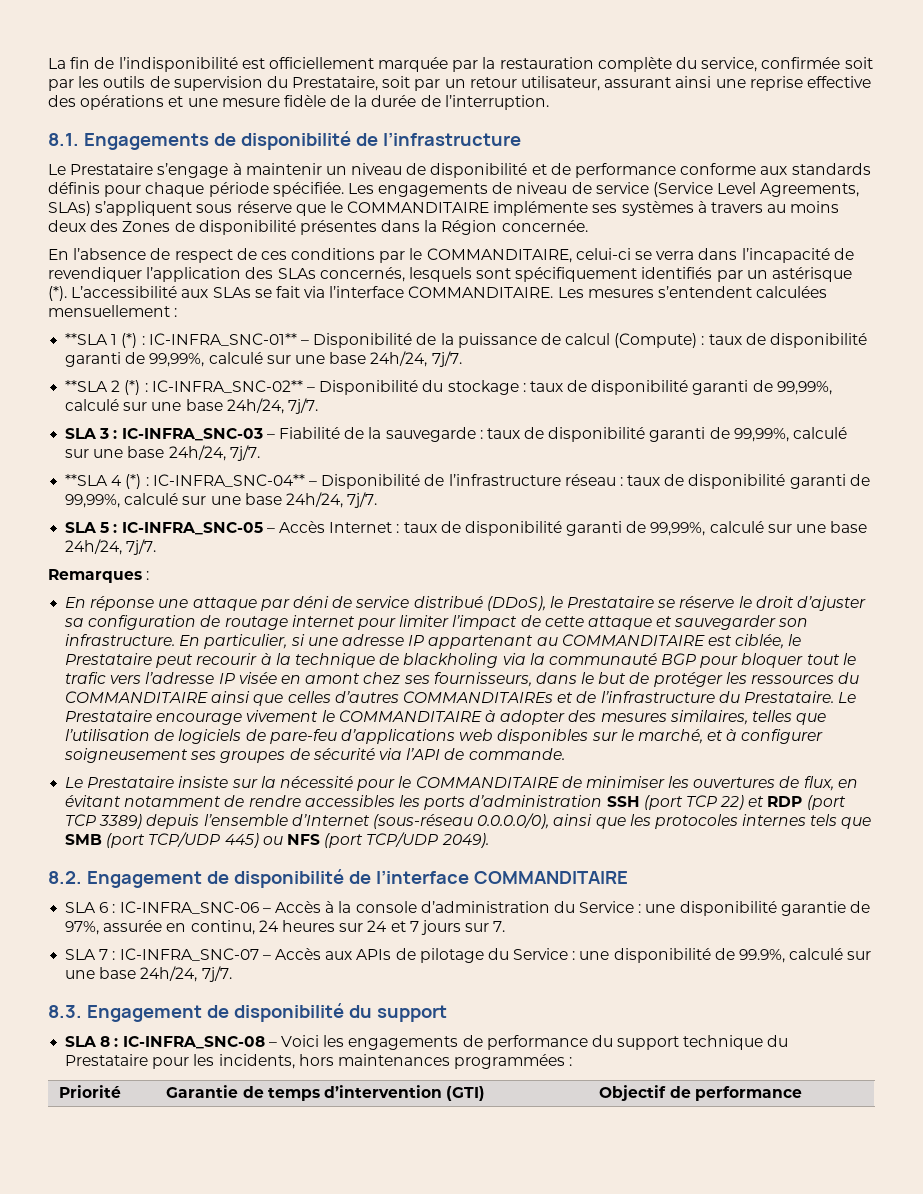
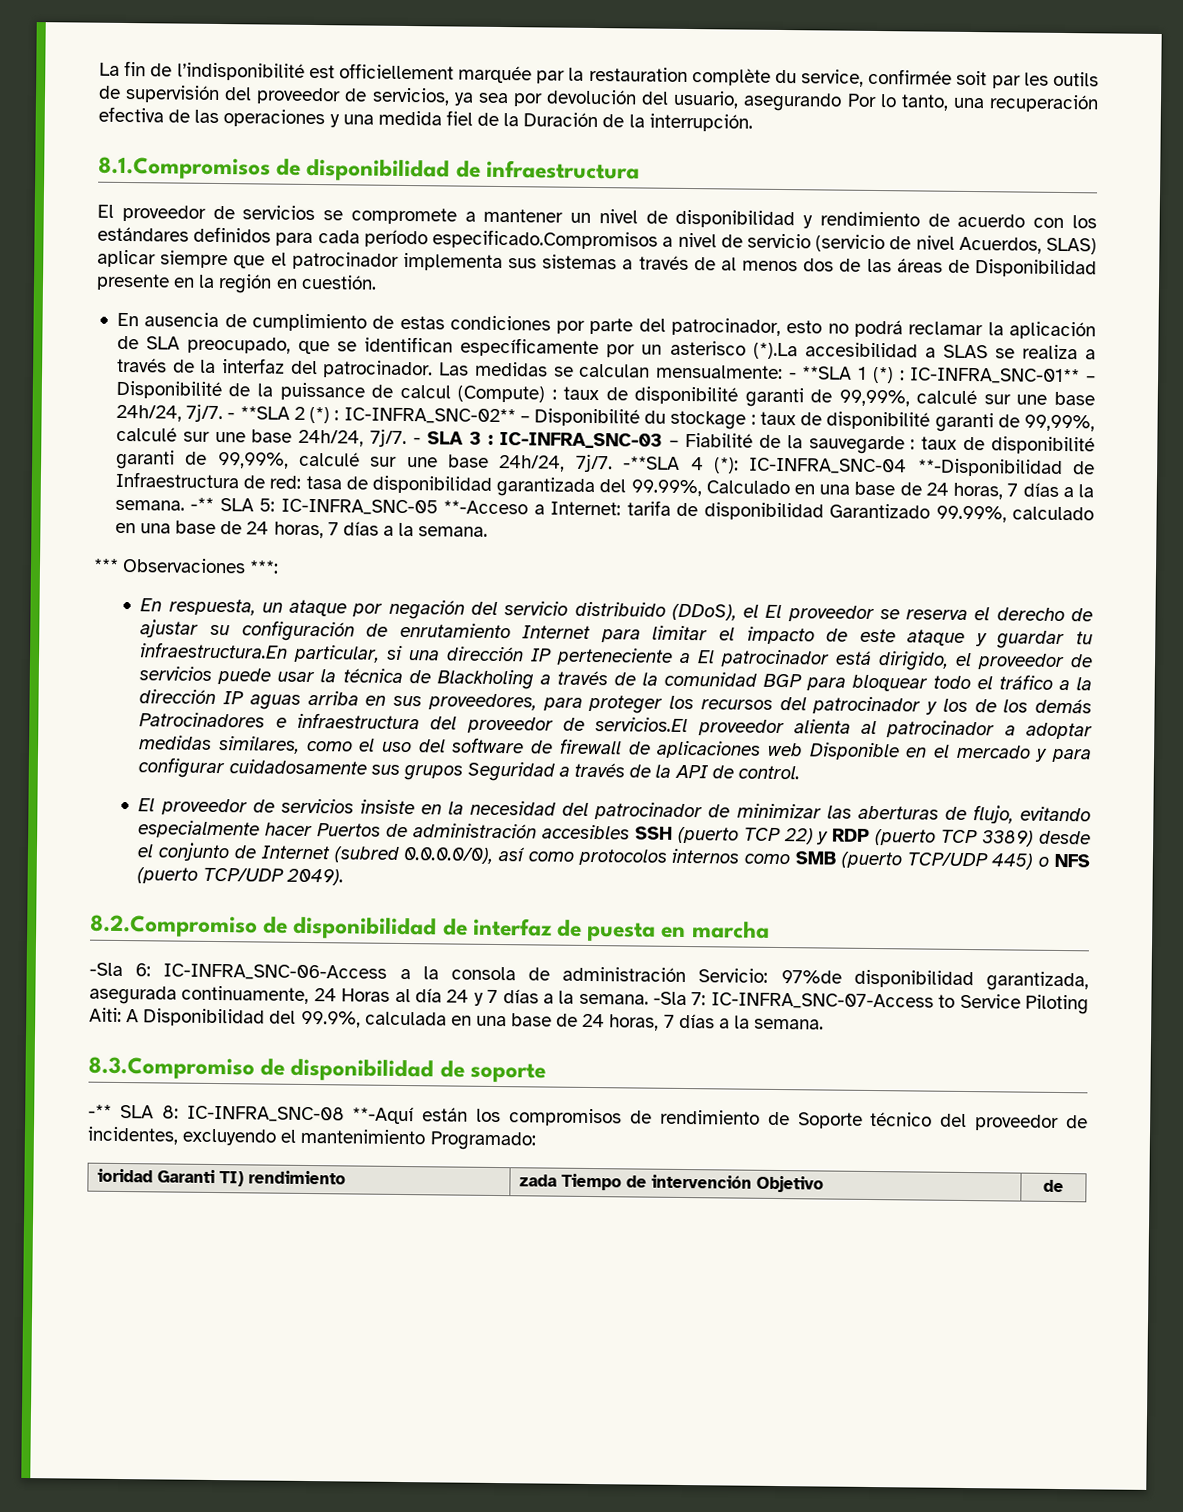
- La fin de l’indisponibilité est officiellement marquée par la restauration complète du service, confirmée soit par les outils de supervision du Prestataire, soit par un retour utilisateur, assurant ainsi une reprise effective des opérations et une mesure fidèle de la durée de l’interruption.
- 8.1. Engagements de disponibilité de l’infrastructure
- Le Prestataire s’engage à maintenir un niveau de disponibilité et de performance conforme aux standards définis pour chaque période spécifiée. Les engagements de niveau de service (Service Level Agreements, SLAs) s’appliquent sous réserve que le COMMANDITAIRE implémente ses systèmes à travers au moins deux des Zones de disponibilité présentes dans la Région concernée.
- En l’absence de respect de ces conditions par le COMMANDITAIRE, celui-ci se verra dans l’incapacité de revendiquer l’application des SLAs concernés, lesquels sont spécifiquement identifiés par un astérisque (*). L’accessibilité aux SLAs se fait via l’interface COMMANDITAIRE. Les mesures s’entendent calculées mensuellement :
- **SLA 1 (*) :
+ La fin de l’indisponibilité est officiellement marquée par la restauration complète du service, confirmée soit par les outils de supervisión del proveedor de servicios, ya sea por devolución del usuario, asegurando Por lo tanto, una recuperación efectiva de las operaciones y una medida fiel de la Duración de la interrupción.
+ 8.1.Compromisos de disponibilidad de infraestructura
+ El proveedor de servicios se compromete a mantener un nivel de disponibilidad y rendimiento de acuerdo con los estándares definidos para cada período especificado.Compromisos a nivel de servicio (servicio de nivel Acuerdos, SLAS) aplicar siempre que el patrocinador implementa sus sistemas a través de al menos dos de las áreas de Disponibilidad presente en la región en cuestión.
+ En ausencia de cumplimiento de estas condiciones por parte del patrocinador, esto no podrá reclamar la aplicación de SLA preocupado, que se identifican específicamente por un asterisco (*).La accesibilidad a SLAS se realiza a través de la interfaz del patrocinador. Las medidas se calculan mensualmente: - **SLA 1 (*) :
- IC-INFRA_SNC-01** – Disponibilité de la puissance de calcul (Compute) : taux de disponibilité garanti de 99,99%, calculé sur une base 24h/24, 7j/7.
- **SLA 2 (*) :
+ IC-INFRA_SNC-01** – Disponibilité de la puissance de calcul (Compute) : taux de disponibilité garanti de 99,99%, calculé sur une base 24h/24, 7j/7. - **SLA 2 (*) :
- IC-INFRA_SNC-02** – Disponibilité du stockage : taux de disponibilité garanti de 99,99%, calculé sur une base 24h/24, 7j/7.
- SLA 3 :
+ IC-INFRA_SNC-02** – Disponibilité du stockage : taux de disponibilité garanti de 99,99%, calculé sur une base 24h/24, 7j/7. - SLA 3 :
- IC-INFRA_SNC-03 – Fiabilité de la sauvegarde : taux de disponibilité garanti de 99,99%, calculé sur une base 24h/24, 7j/7.
- **SLA 4 (*) : IC-INFRA_SNC-04** – Disponibilité de l’infrastructure réseau : taux de disponibilité garanti de 99,99%, calculé sur une base 24h/24, 7j/7.
- SLA 5 : IC-INFRA_SNC-05 – Accès Internet : taux de disponibilité garanti de 99,99%, calculé sur une base 24h/24, 7j/7.
- Remarques :
- En réponse une attaque par déni de service distribué (DDoS), le Prestataire se réserve le droit d’ajuster sa configuration de routage internet pour limiter l’impact de cette attaque et sauvegarder son infrastructure. En particulier, si une adresse IP appartenant au COMMANDITAIRE est ciblée, le Prestataire peut recourir à la technique de blackholing via la communauté BGP pour bloquer tout le trafic vers l’adresse IP visée en amont chez ses fournisseurs, dans le but de protéger les ressources du COMMANDITAIRE ainsi que celles d’autres COMMANDITAIREs et de l’infrastructure du Prestataire. Le Prestataire encourage vivement le COMMANDITAIRE à adopter des mesures similaires, telles que l’utilisation de logiciels de pare-feu d’applications web disponibles sur le marché, et à configurer soigneusement ses groupes de sécurité via l’API de commande.
- Le Prestataire insiste sur la nécessité pour le COMMANDITAIRE de minimiser les ouvertures de flux, en évitant notamment de rendre accessibles les ports d’administration SSH (port TCP 22) et RDP (port TCP 3389) depuis l’ensemble d’Internet (sous-réseau 0.0.0.0/0), ainsi que les protocoles internes tels que SMB (port TCP/UDP 445) ou NFS (port TCP/UDP 2049).
- 8.2. Engagement de disponibilité de l’interface COMMANDITAIRE
- SLA 6 : IC-INFRA_SNC-06 – Accès à la console d’administration du Service : une disponibilité garantie de 97%, assurée en continu, 24 heures sur 24 et 7 jours sur 7.
- SLA 7 : IC-INFRA_SNC-07 – Accès aux APIs de pilotage du Service : une disponibilité de 99.9%, calculé sur une base 24h/24, 7j/7.
- 8.3. Engagement de disponibilité du support
- SLA 8 : IC-INFRA_SNC-08 – Voici les engagements de performance du support technique du Prestataire pour les incidents, hors maintenances programmées :
- Priorité | Garantie de temps d’intervention (GTI) | Objectif de performance
+ IC-INFRA_SNC-03 – Fiabilité de la sauvegarde : taux de disponibilité garanti de 99,99%, calculé sur une base 24h/24, 7j/7. -**SLA 4 (*): IC-INFRA_SNC-04 **-Disponibilidad de Infraestructura de red: tasa de disponibilidad garantizada del 99.99%, Calculado en una base de 24 horas, 7 días a la semana. -** SLA 5: IC-INFRA_SNC-05 **-Acceso a Internet: tarifa de disponibilidad Garantizado 99.99%, calculado en una base de 24 horas, 7 días a la semana.
+ *** Observaciones ***:
+ En respuesta, un ataque por negación del servicio distribuido (DDoS), el El proveedor se reserva el derecho de ajustar su configuración de enrutamiento Internet para limitar el impacto de este ataque y guardar tu infraestructura.En particular, si una dirección IP perteneciente a El patrocinador está dirigido, el proveedor de servicios puede usar la técnica de Blackholing a través de la comunidad BGP para bloquear todo el tráfico a la dirección IP aguas arriba en sus proveedores, para proteger los recursos del patrocinador y los de los demás Patrocinadores e infraestructura del proveedor de servicios.El proveedor alienta al patrocinador a adoptar medidas similares, como el uso del software de firewall de aplicaciones web Disponible en el mercado y para configurar cuidadosamente sus grupos Seguridad a través de la API de control.
+ El proveedor de servicios insiste en la necesidad del patrocinador de minimizar las aberturas de flujo, evitando especialmente hacer Puertos de administración accesibles SSH (puerto TCP 22) y RDP (puerto TCP 3389) desde el conjunto de Internet (subred 0.0.0.0/0), así como protocolos internos como SMB (puerto TCP/UDP 445) o NFS (puerto TCP/UDP 2049).
+ 8.2.Compromiso de disponibilidad de interfaz de puesta en marcha
+ -Sla 6: IC-INFRA_SNC-06-Access a la consola de administración Servicio: 97%de disponibilidad garantizada, asegurada continuamente, 24 Horas al día 24 y 7 días a la semana. -Sla 7: IC-INFRA_SNC-07-Access to Service Piloting Aiti: A Disponibilidad del 99.9%, calculada en una base de 24 horas, 7 días a la semana.
+ 8.3.Compromiso de disponibilidad de soporte
+ -** SLA 8: IC-INFRA_SNC-08 **-Aquí están los compromisos de rendimiento de Soporte técnico del proveedor de incidentes, excluyendo el mantenimiento Programado:
+ ioridad Garanti TI) rendimiento | zada Tiempo de intervención Objetivo | de

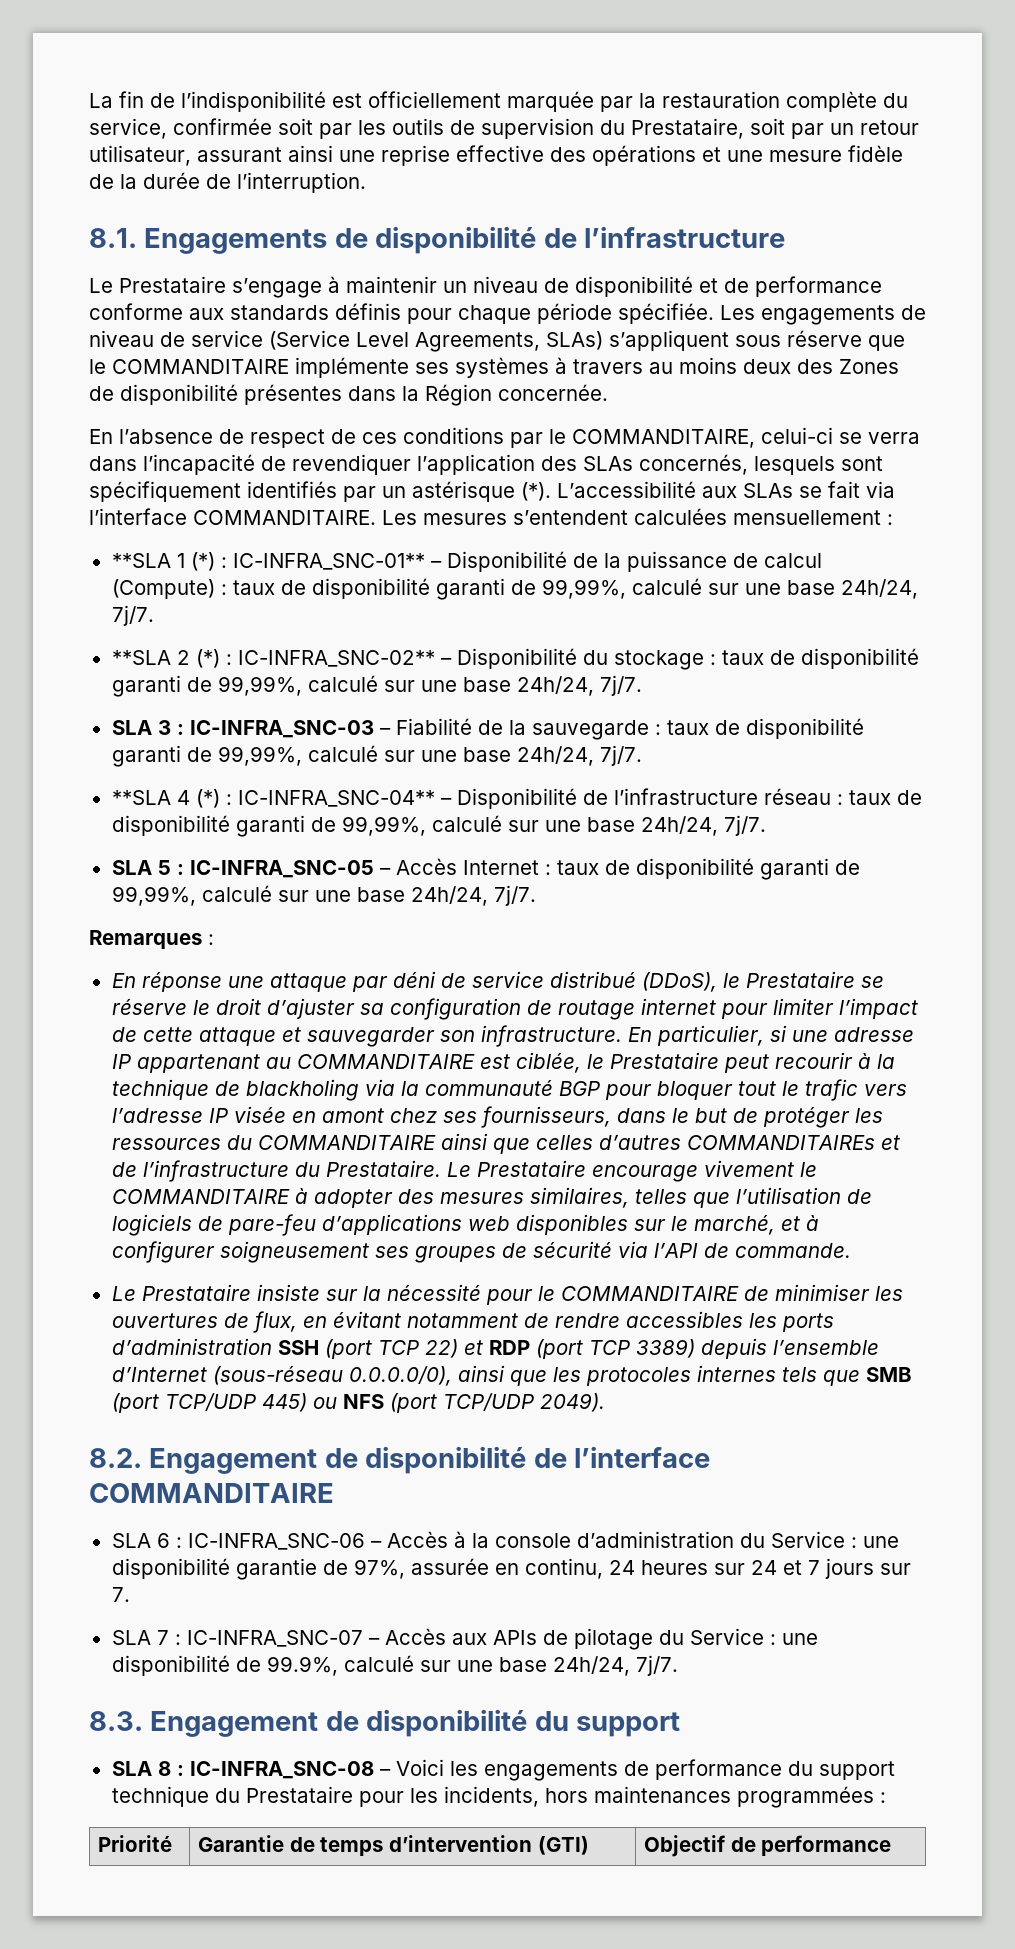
- La fin de l’indisponibilité est officiellement marquée par la restauration complète du service, confirmée soit par les outils de supervisión del proveedor de servicios, ya sea por devolución del usuario, asegurando Por lo tanto, una recuperación efectiva de las operaciones y una medida fiel de la Duración de la interrupción.
- 8.1.Compromisos de disponibilidad de infraestructura
- El proveedor de servicios se compromete a mantener un nivel de disponibilidad y rendimiento de acuerdo con los estándares definidos para cada período especificado.Compromisos a nivel de servicio (servicio de nivel Acuerdos, SLAS) aplicar siempre que el patrocinador implementa sus sistemas a través de al menos dos de las áreas de Disponibilidad presente en la región en cuestión.
- En ausencia de cumplimiento de estas condiciones por parte del patrocinador, esto no podrá reclamar la aplicación de SLA preocupado, que se identifican específicamente por un asterisco (*).La accesibilidad a SLAS se realiza a través de la interfaz del patrocinador. Las medidas se calculan mensualmente: - **SLA 1 (*) :
+ La fin de l’indisponibilité est officiellement marquée par la restauration complète du service, confirmée soit par les outils de supervision du Prestataire, soit par un retour utilisateur, assurant ainsi une reprise effective des opérations et une mesure fidèle de la durée de l’interruption.
+ 8.1. Engagements de disponibilité de l’infrastructure
+ Le Prestataire s’engage à maintenir un niveau de disponibilité et de performance conforme aux standards définis pour chaque période spécifiée. Les engagements de niveau de service (Service Level Agreements, SLAs) s’appliquent sous réserve que le COMMANDITAIRE implémente ses systèmes à travers au moins deux des Zones de disponibilité présentes dans la Région concernée.
+ En l’absence de respect de ces conditions par le COMMANDITAIRE, celui-ci se verra dans l’incapacité de revendiquer l’application des SLAs concernés, lesquels sont spécifiquement identifiés par un astérisque (*). L’accessibilité aux SLAs se fait via l’interface COMMANDITAIRE. Les mesures s’entendent calculées mensuellement :
+ **SLA 1 (*) :
- IC-INFRA_SNC-01** – Disponibilité de la puissance de calcul (Compute) : taux de disponibilité garanti de 99,99%, calculé sur une base 24h/24, 7j/7. - **SLA 2 (*) :
+ IC-INFRA_SNC-01** – Disponibilité de la puissance de calcul (Compute) : taux de disponibilité garanti de 99,99%, calculé sur une base 24h/24, 7j/7.
+ **SLA 2 (*) :
- IC-INFRA_SNC-02** – Disponibilité du stockage : taux de disponibilité garanti de 99,99%, calculé sur une base 24h/24, 7j/7. - SLA 3 :
+ IC-INFRA_SNC-02** – Disponibilité du stockage : taux de disponibilité garanti de 99,99%, calculé sur une base 24h/24, 7j/7.
+ SLA 3 :
- IC-INFRA_SNC-03 – Fiabilité de la sauvegarde : taux de disponibilité garanti de 99,99%, calculé sur une base 24h/24, 7j/7. -**SLA 4 (*): IC-INFRA_SNC-04 **-Disponibilidad de Infraestructura de red: tasa de disponibilidad garantizada del 99.99%, Calculado en una base de 24 horas, 7 días a la semana. -** SLA 5: IC-INFRA_SNC-05 **-Acceso a Internet: tarifa de disponibilidad Garantizado 99.99%, calculado en una base de 24 horas, 7 días a la semana.
- *** Observaciones ***:
- En respuesta, un ataque por negación del servicio distribuido (DDoS), el El proveedor se reserva el derecho de ajustar su configuración de enrutamiento Internet para limitar el impacto de este ataque y guardar tu infraestructura.En particular, si una dirección IP perteneciente a El patrocinador está dirigido, el proveedor de servicios puede usar la técnica de Blackholing a través de la comunidad BGP para bloquear todo el tráfico a la dirección IP aguas arriba en sus proveedores, para proteger los recursos del patrocinador y los de los demás Patrocinadores e infraestructura del proveedor de servicios.El proveedor alienta al patrocinador a adoptar medidas similares, como el uso del software de firewall de aplicaciones web Disponible en el mercado y para configurar cuidadosamente sus grupos Seguridad a través de la API de control.
- El proveedor de servicios insiste en la necesidad del patrocinador de minimizar las aberturas de flujo, evitando especialmente hacer Puertos de administración accesibles SSH (puerto TCP 22) y RDP (puerto TCP 3389) desde el conjunto de Internet (subred 0.0.0.0/0), así como protocolos internos como SMB (puerto TCP/UDP 445) o NFS (puerto TCP/UDP 2049).
- 8.2.Compromiso de disponibilidad de interfaz de puesta en marcha
- -Sla 6: IC-INFRA_SNC-06-Access a la consola de administración Servicio: 97%de disponibilidad garantizada, asegurada continuamente, 24 Horas al día 24 y 7 días a la semana. -Sla 7: IC-INFRA_SNC-07-Access to Service Piloting Aiti: A Disponibilidad del 99.9%, calculada en una base de 24 horas, 7 días a la semana.
- 8.3.Compromiso de disponibilidad de soporte
- -** SLA 8: IC-INFRA_SNC-08 **-Aquí están los compromisos de rendimiento de Soporte técnico del proveedor de incidentes, excluyendo el mantenimiento Programado:
- ioridad Garanti TI) rendimiento | zada Tiempo de intervención Objetivo | de
+ IC-INFRA_SNC-03 – Fiabilité de la sauvegarde : taux de disponibilité garanti de 99,99%, calculé sur une base 24h/24, 7j/7.
+ **SLA 4 (*) : IC-INFRA_SNC-04** – Disponibilité de l’infrastructure réseau : taux de disponibilité garanti de 99,99%, calculé sur une base 24h/24, 7j/7.
+ SLA 5 : IC-INFRA_SNC-05 – Accès Internet : taux de disponibilité garanti de 99,99%, calculé sur une base 24h/24, 7j/7.
+ Remarques :
+ En réponse une attaque par déni de service distribué (DDoS), le Prestataire se réserve le droit d’ajuster sa configuration de routage internet pour limiter l’impact de cette attaque et sauvegarder son infrastructure. En particulier, si une adresse IP appartenant au COMMANDITAIRE est ciblée, le Prestataire peut recourir à la technique de blackholing via la communauté BGP pour bloquer tout le trafic vers l’adresse IP visée en amont chez ses fournisseurs, dans le but de protéger les ressources du COMMANDITAIRE ainsi que celles d’autres COMMANDITAIREs et de l’infrastructure du Prestataire. Le Prestataire encourage vivement le COMMANDITAIRE à adopter des mesures similaires, telles que l’utilisation de logiciels de pare-feu d’applications web disponibles sur le marché, et à configurer soigneusement ses groupes de sécurité via l’API de commande.
+ Le Prestataire insiste sur la nécessité pour le COMMANDITAIRE de minimiser les ouvertures de flux, en évitant notamment de rendre accessibles les ports d’administration SSH (port TCP 22) et RDP (port TCP 3389) depuis l’ensemble d’Internet (sous-réseau 0.0.0.0/0), ainsi que les protocoles internes tels que SMB (port TCP/UDP 445) ou NFS (port TCP/UDP 2049).
+ 8.2. Engagement de disponibilité de l’interface COMMANDITAIRE
+ SLA 6 : IC-INFRA_SNC-06 – Accès à la console d’administration du Service : une disponibilité garantie de 97%, assurée en continu, 24 heures sur 24 et 7 jours sur 7.
+ SLA 7 : IC-INFRA_SNC-07 – Accès aux APIs de pilotage du Service : une disponibilité de 99.9%, calculé sur une base 24h/24, 7j/7.
+ 8.3. Engagement de disponibilité du support
+ SLA 8 : IC-INFRA_SNC-08 – Voici les engagements de performance du support technique du Prestataire pour les incidents, hors maintenances programmées :
+ Priorité | Garantie de temps d’intervention (GTI) | Objectif de performance

